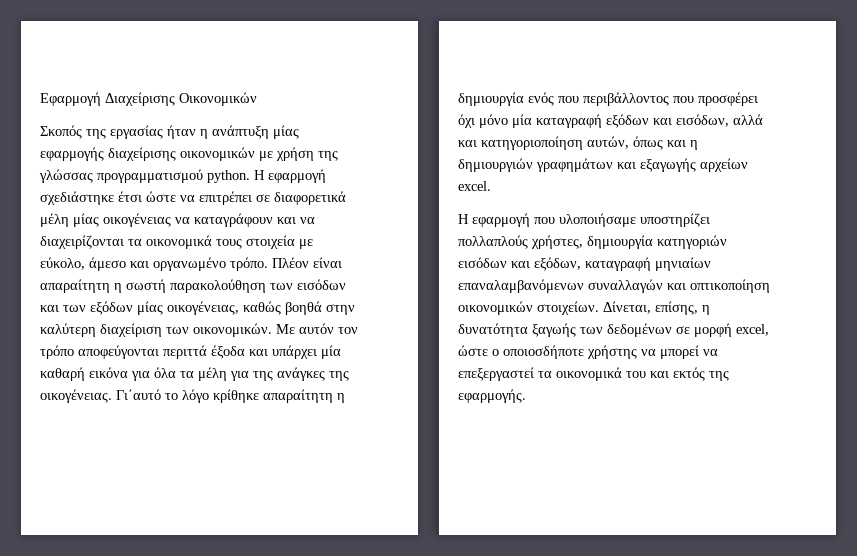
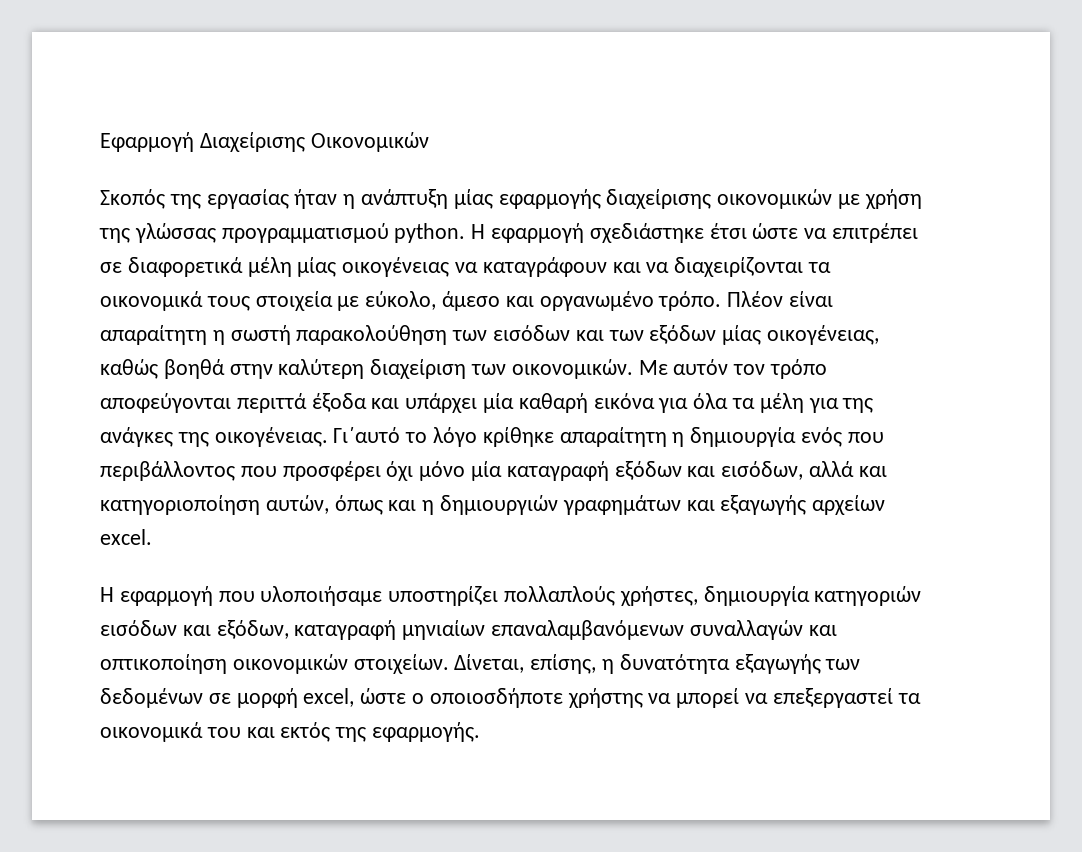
- Δίνεται, επίσης, η δυνατότητα ξαγωής των δεδομένων σε μορφή excel, ώστε ο οποιοσδήποτε χρήστης να μπορεί να επεξεργαστεί τα οικονομικά του και εκτός της εφαρμογής.
+ Δίνεται, επίσης, η δυνατότητα εξαγωγής των δεδομένων σε μορφή excel, ώστε ο οποιοσδήποτε χρήστης να μπορεί να επεξεργαστεί τα οικονομικά του και εκτός της εφαρμογής.

